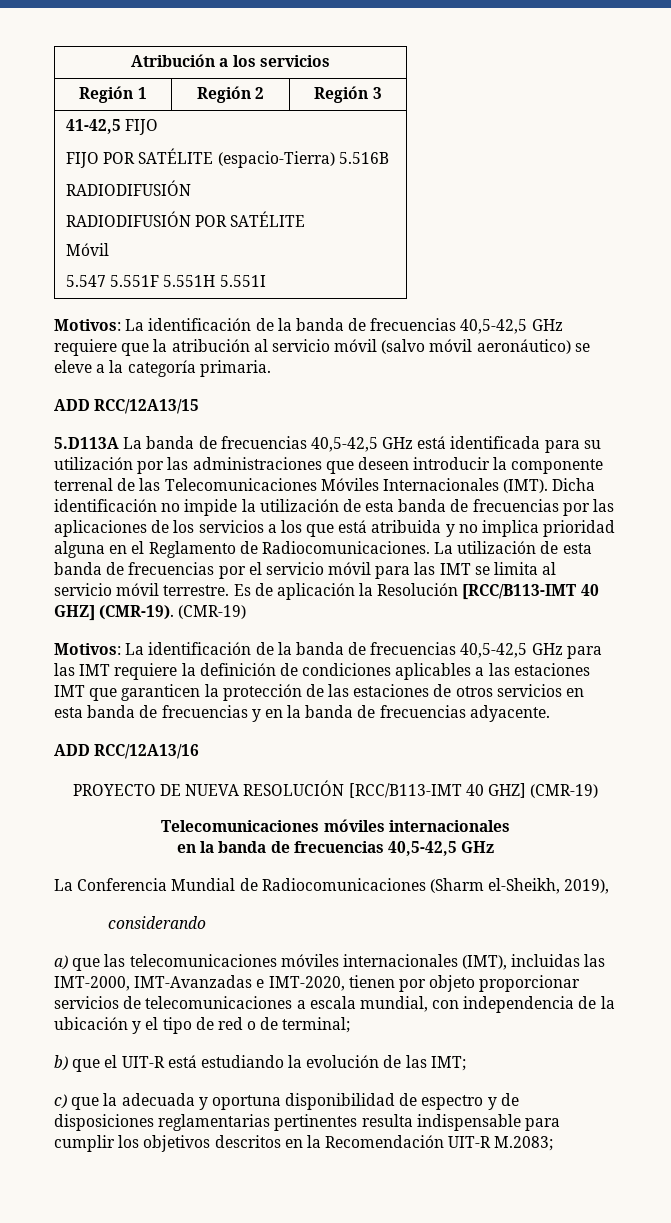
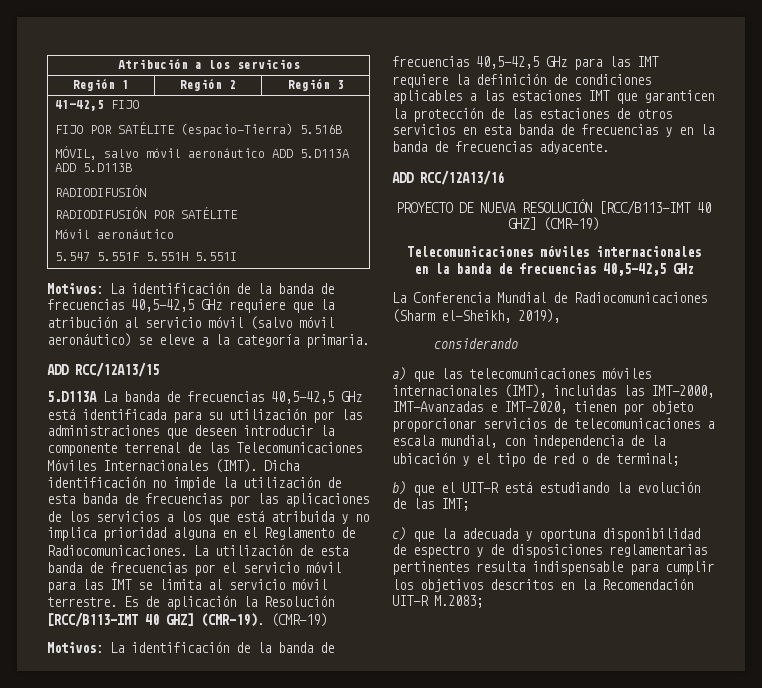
  41-42,5 FIJO
  FIJO POR SATÉLITE (espacio-Tierra) 5.516B
+ MÓVIL, salvo móvil aeronáutico ADD 5.D113A ADD 5.D113B
  RADIODIFUSIÓN
  RADIODIFUSIÓN POR SATÉLITE
- Móvil
+ Móvil aeronáutico

